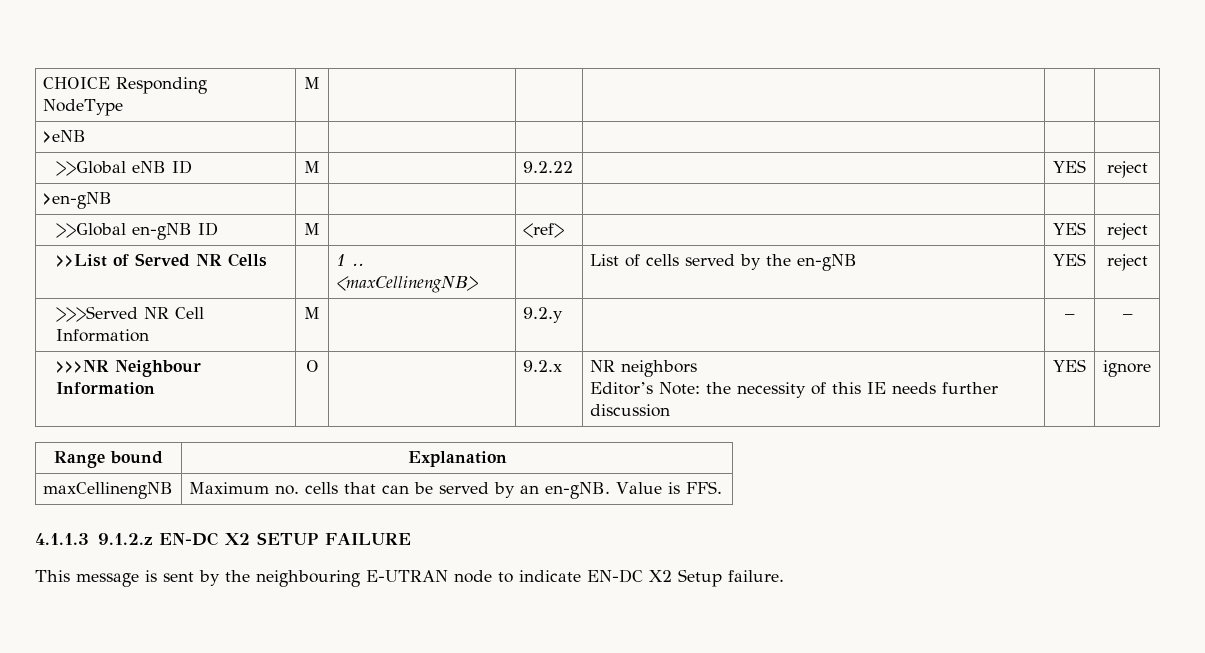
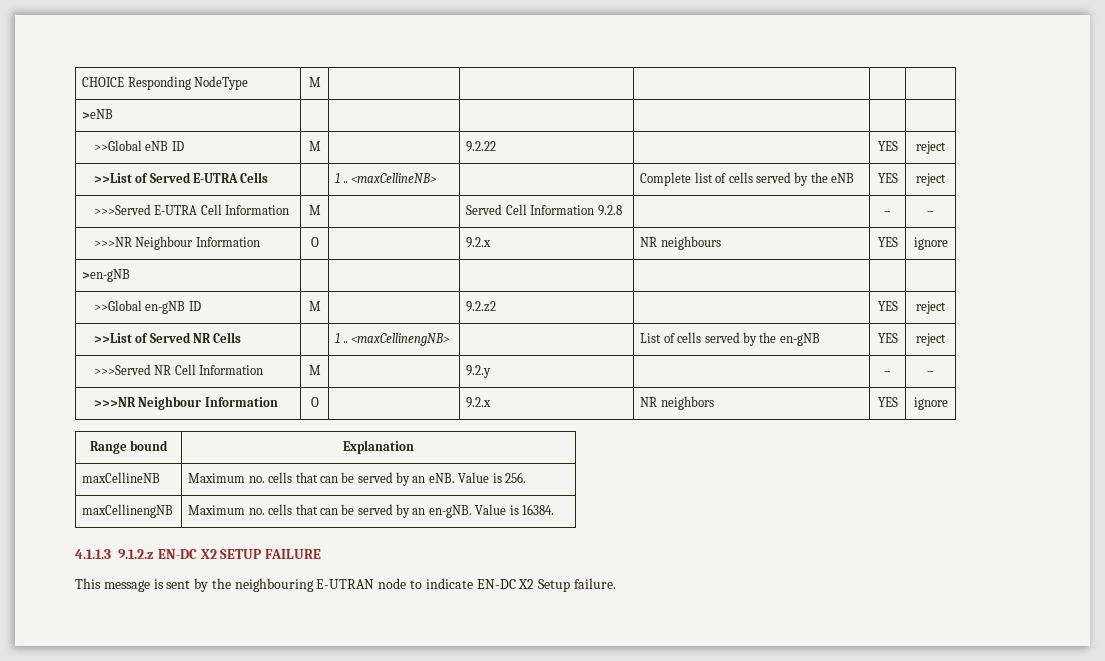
+ >>List of Served E-UTRA Cells | | 1 .. <maxCellineNB> | | Complete list of cells served by the eNB | YES | reject
+ >>>Served E-UTRA Cell Information | M | | Served Cell Information 9.2.8 | | – | –
+ >>>NR Neighbour Information | O | | 9.2.x | NR neighbours | YES | ignore
- >>Global en-gNB ID | M | | <ref> | | YES | reject
+ >>Global en-gNB ID | M | | 9.2.z2 | | YES | reject
- >>>NR Neighbour Information | O | | 9.2.x | NR neighbors
- Editor’s Note: the necessity of this IE needs further discussion | YES | ignore
+ >>>NR Neighbour Information | O | | 9.2.x | NR neighbors | YES | ignore
+ maxCellineNB | Maximum no. cells that can be served by an eNB. Value is 256.
- maxCellinengNB | Maximum no. cells that can be served by an en-gNB. Value is FFS.
+ maxCellinengNB | Maximum no. cells that can be served by an en-gNB. Value is 16384.

